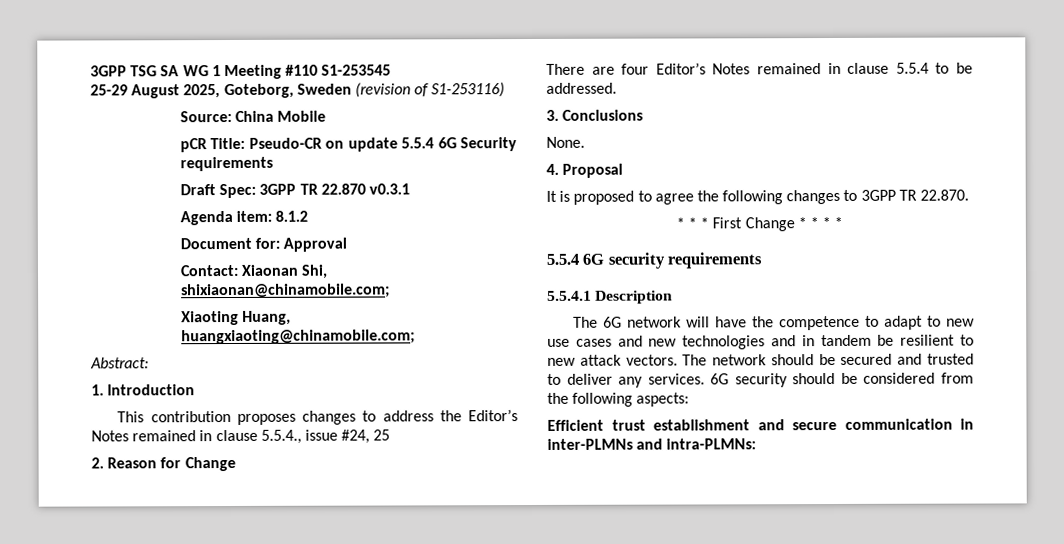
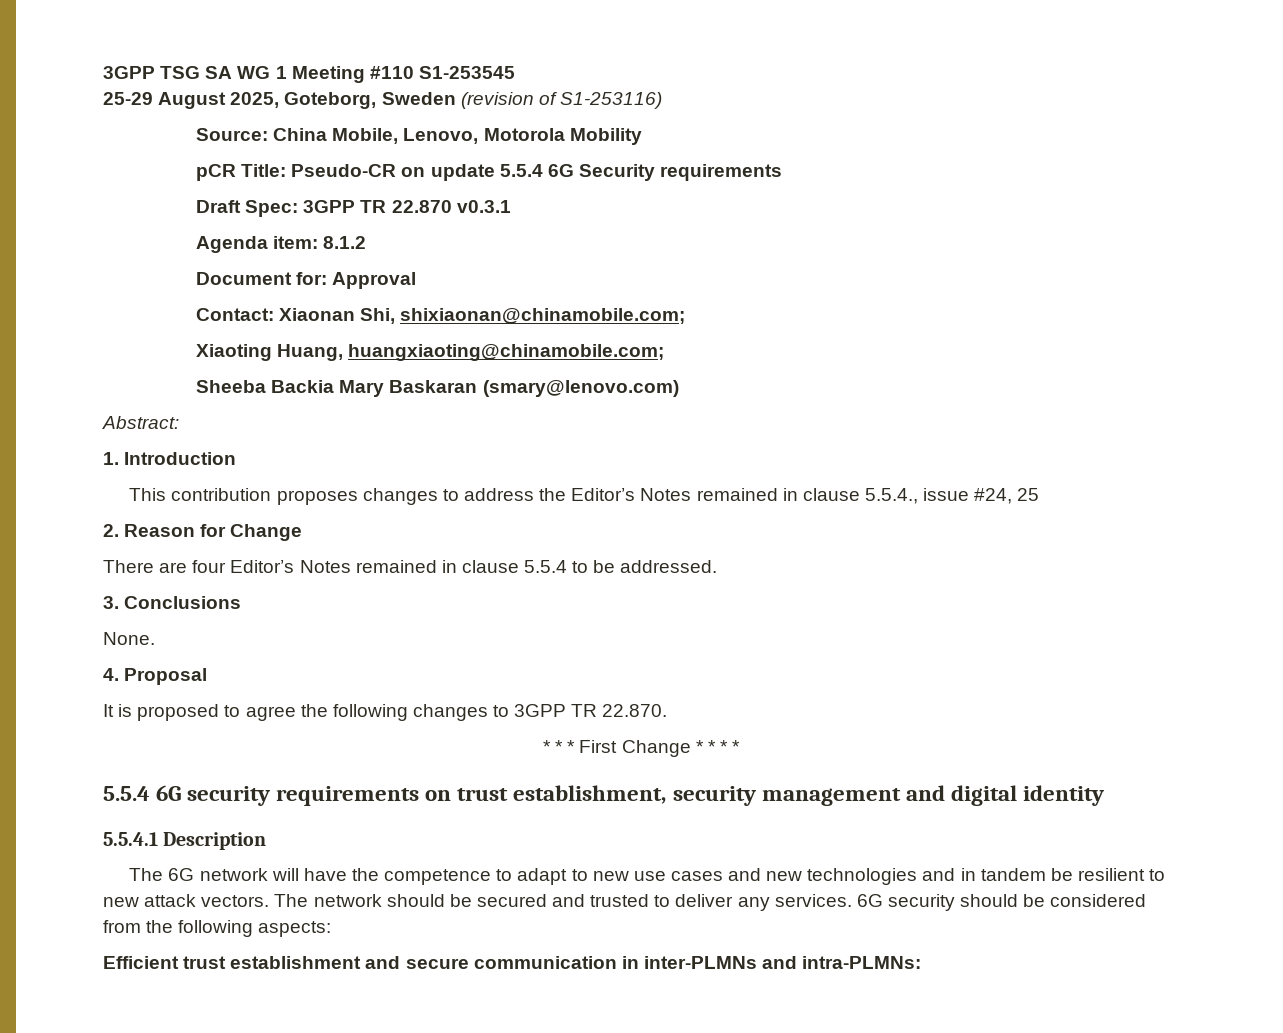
- Source: China Mobile
+ Source: China Mobile, Lenovo, Motorola Mobility
+ Sheeba Backia Mary Baskaran (smary@lenovo.com)
- 5.5.4 6G security requirements
+ 5.5.4 6G security requirements on trust establishment, security management and digital identity

